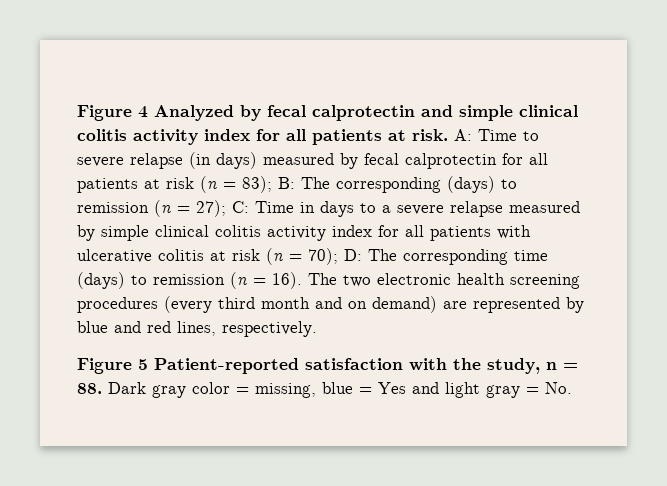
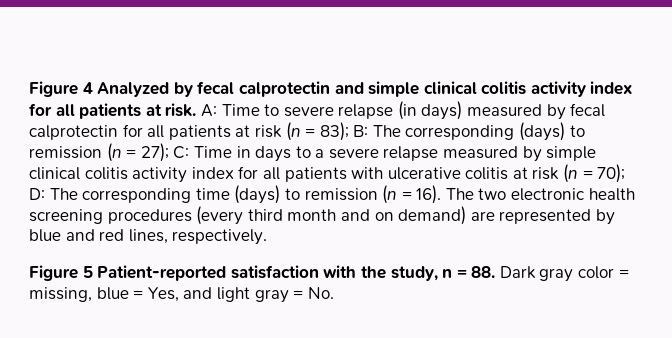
- Figure 5 Patient-reported satisfaction with the study, n = 88. Dark gray color = missing, blue = Yes and light gray = No.
+ Figure 5 Patient-reported satisfaction with the study, n = 88. Dark gray color = missing, blue = Yes, and light gray = No.

